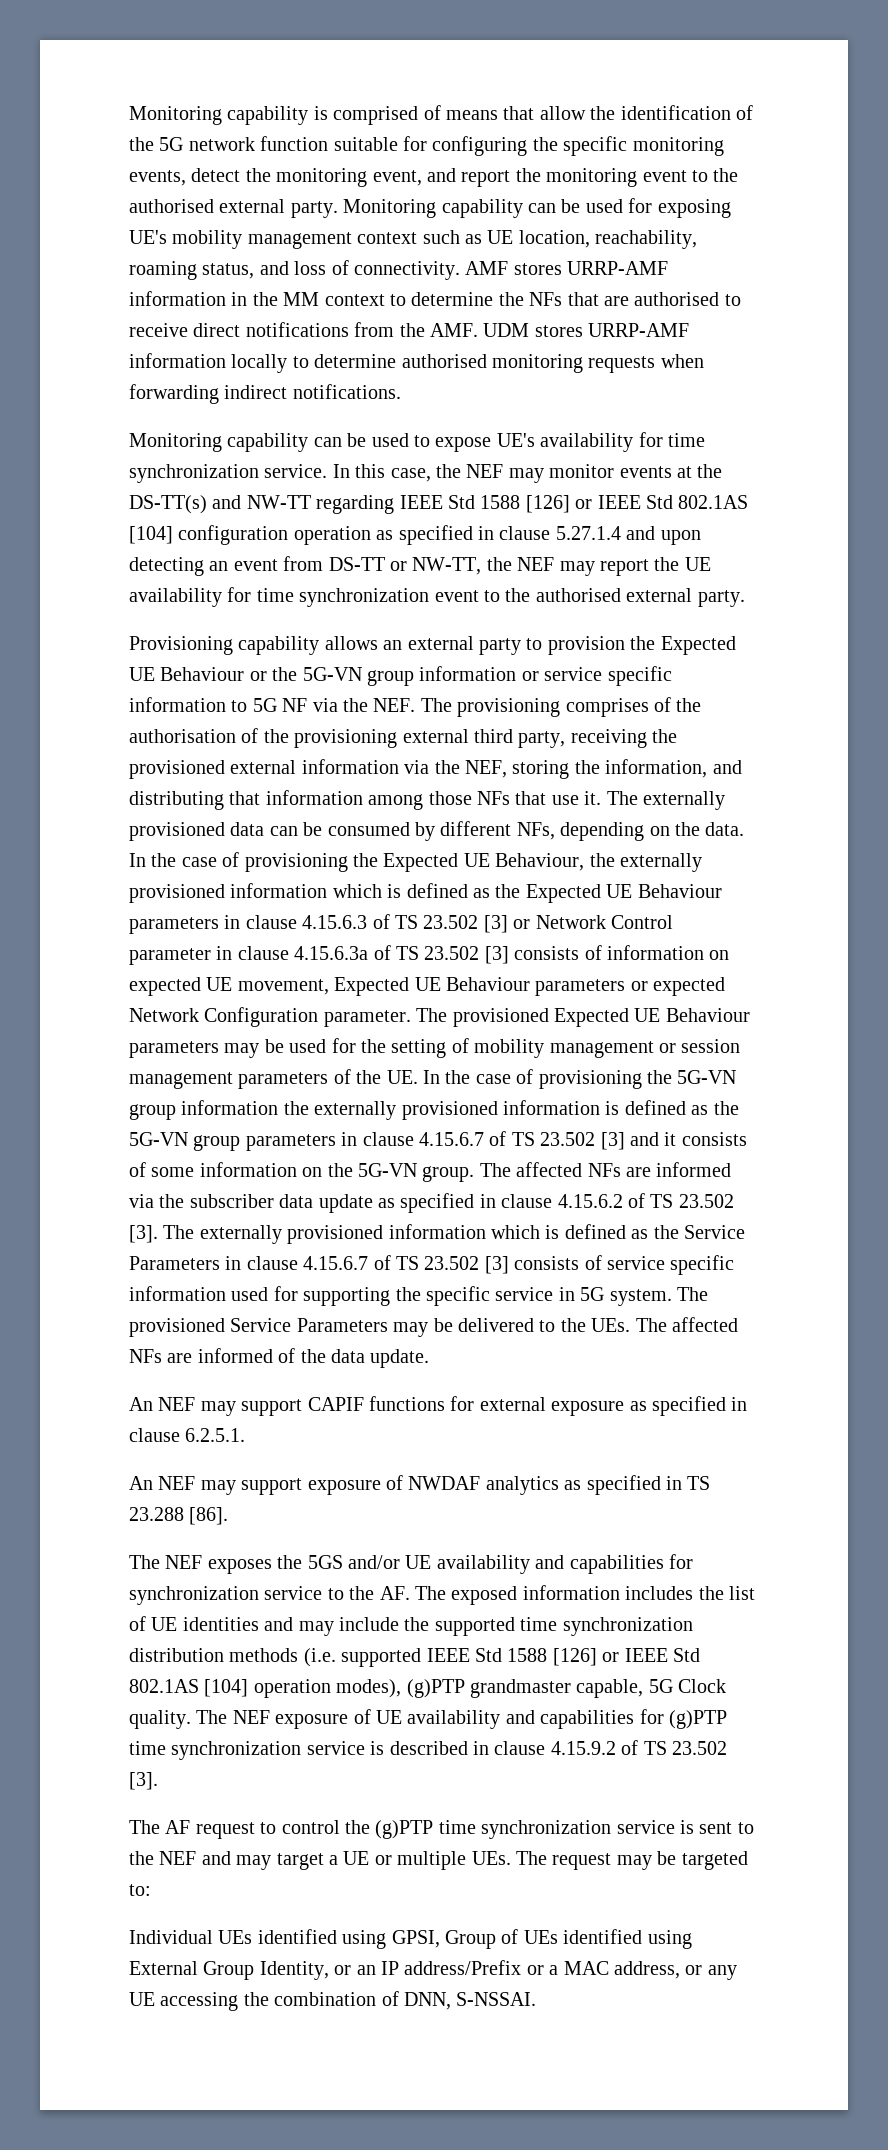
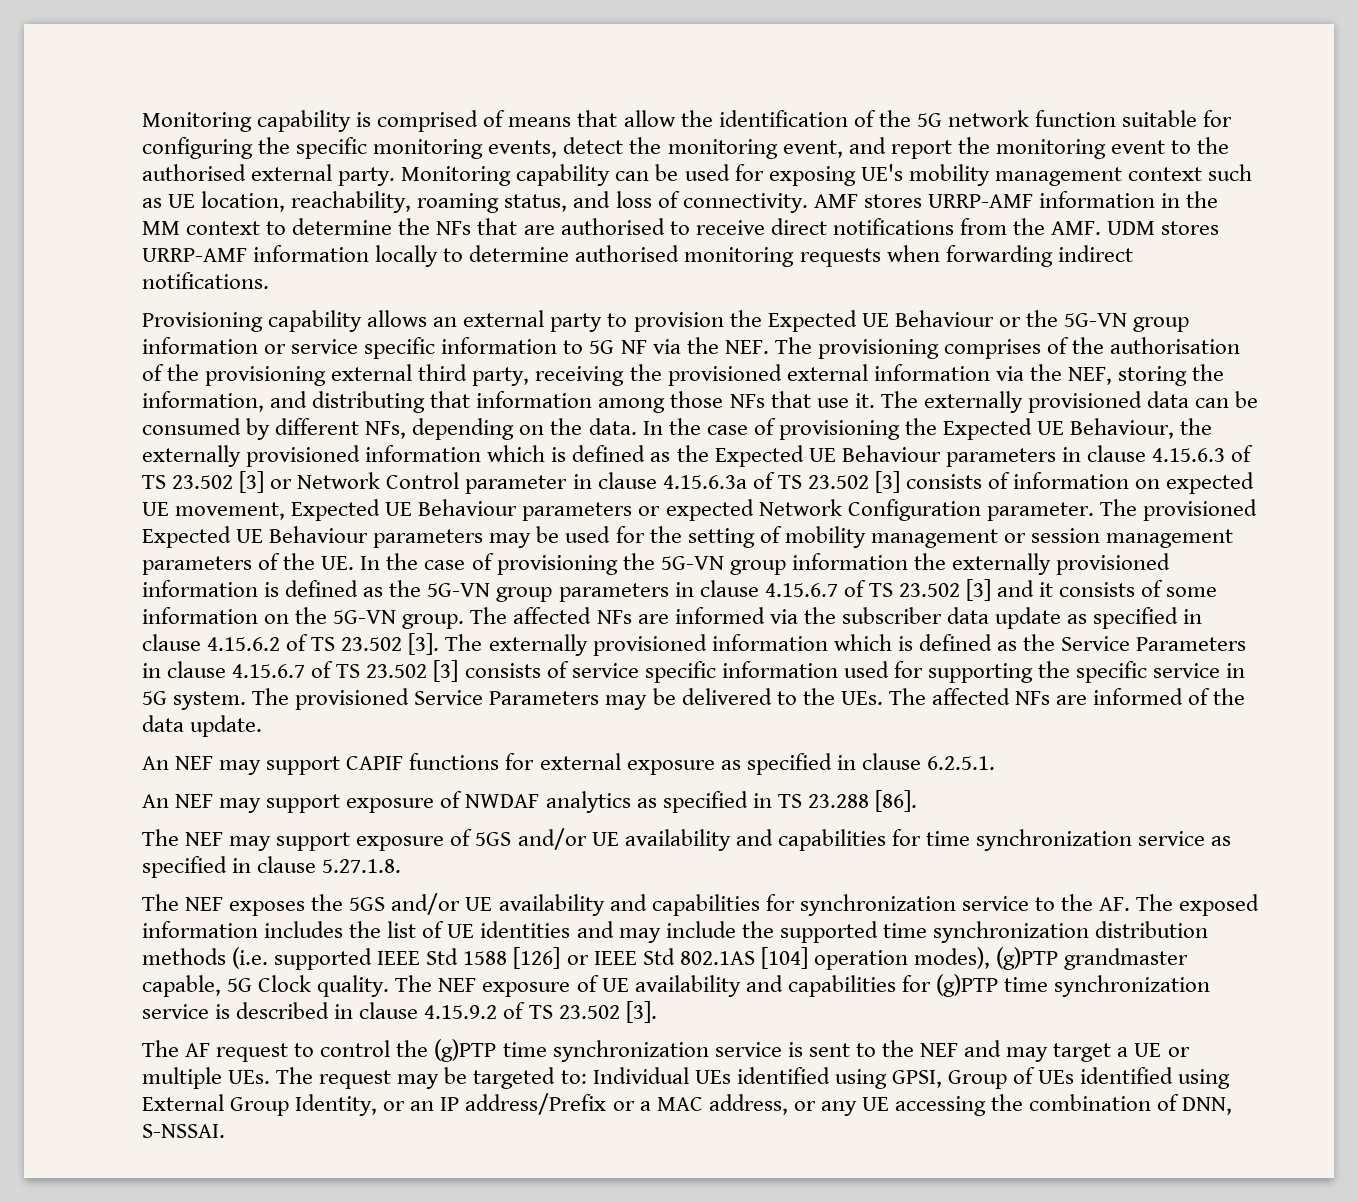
- Monitoring capability can be used to expose UE's availability for time synchronization service. In this case, the NEF may monitor events at the DS-TT(s) and NW-TT regarding IEEE Std 1588 [126] or IEEE Std 802.1AS [104] configuration operation as specified in clause 5.27.1.4 and upon detecting an event from DS-TT or NW-TT, the NEF may report the UE availability for time synchronization event to the authorised external party.
+ The NEF may support exposure of 5GS and/or UE availability and capabilities for time synchronization service as specified in clause 5.27.1.8.
- The AF request to control the (g)PTP time synchronization service is sent to the NEF and may target a UE or multiple UEs. The request may be targeted to:
- Individual UEs identified using GPSI, Group of UEs identified using External Group Identity, or an IP address/Prefix or a MAC address, or any UE accessing the combination of DNN, S-NSSAI.
+ The AF request to control the (g)PTP time synchronization service is sent to the NEF and may target a UE or multiple UEs. The request may be targeted to: Individual UEs identified using GPSI, Group of UEs identified using External Group Identity, or an IP address/Prefix or a MAC address, or any UE accessing the combination of DNN, S-NSSAI.

